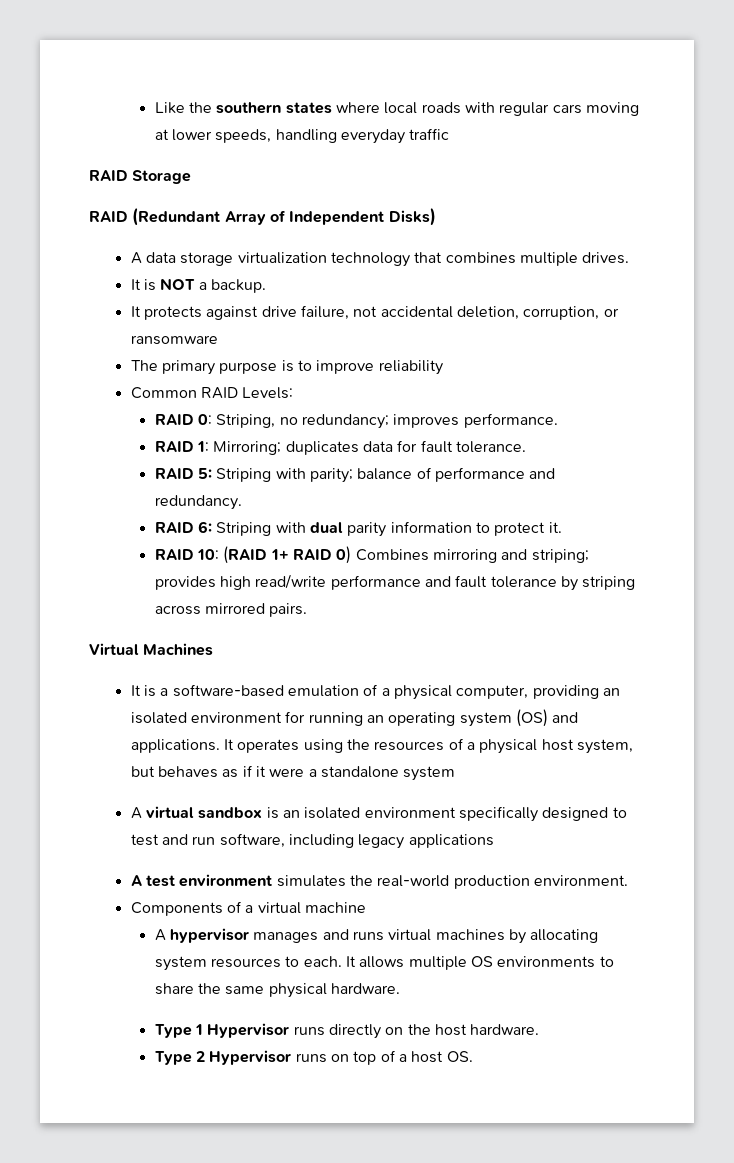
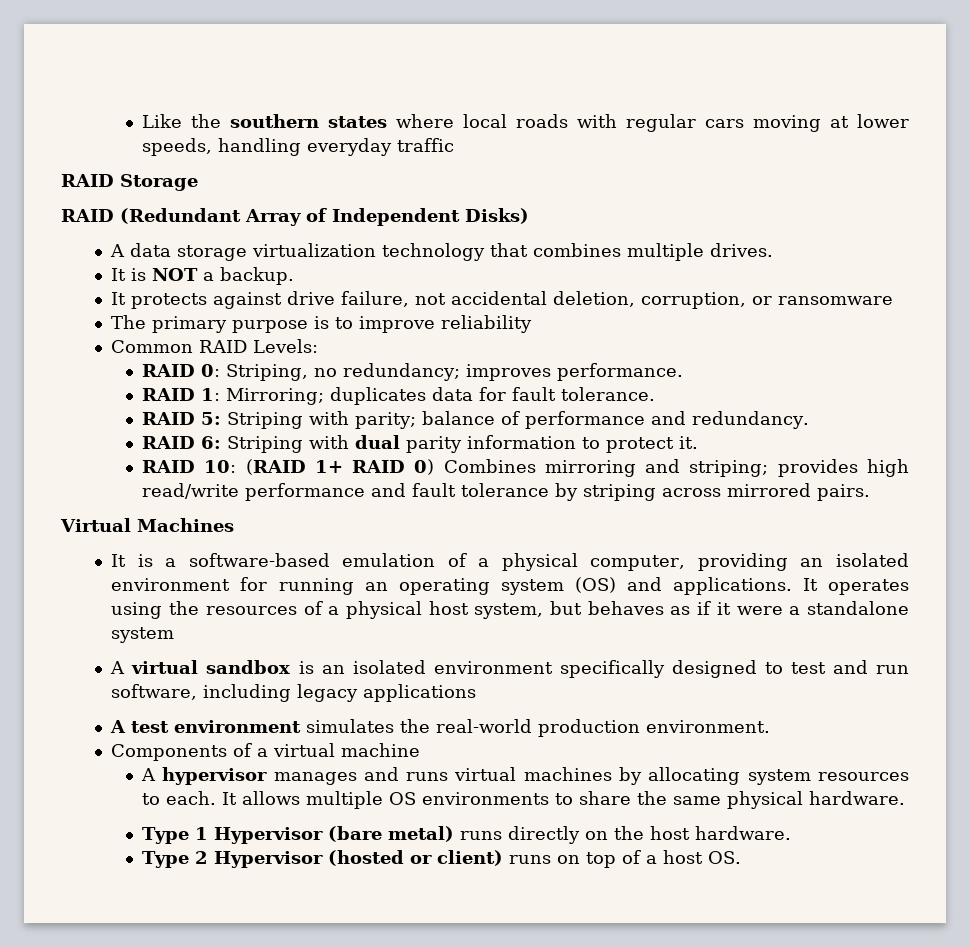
- Type 1 Hypervisor runs directly on the host hardware.
+ Type 1 Hypervisor (bare metal) runs directly on the host hardware.
- Type 2 Hypervisor runs on top of a host OS.
+ Type 2 Hypervisor (hosted or client) runs on top of a host OS.

